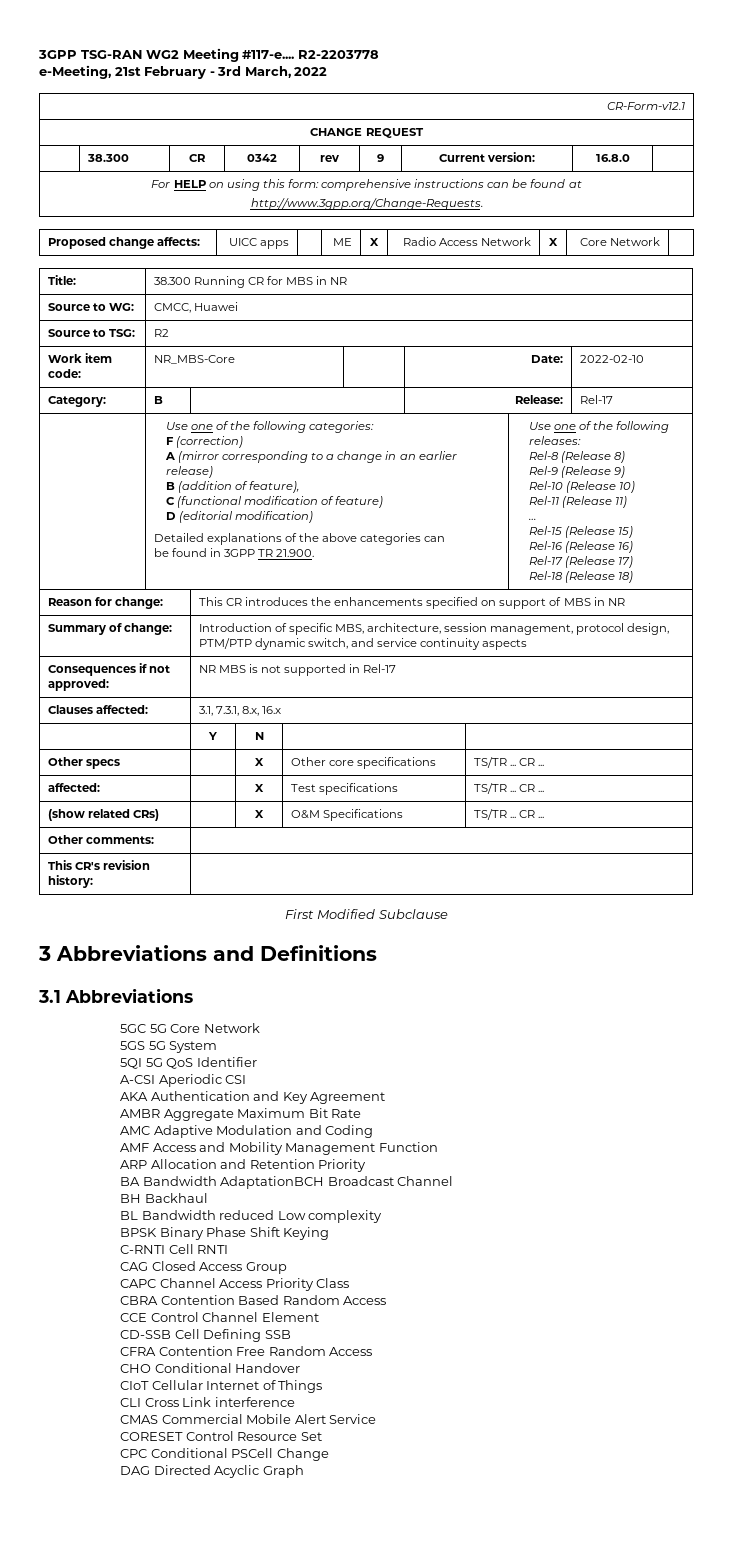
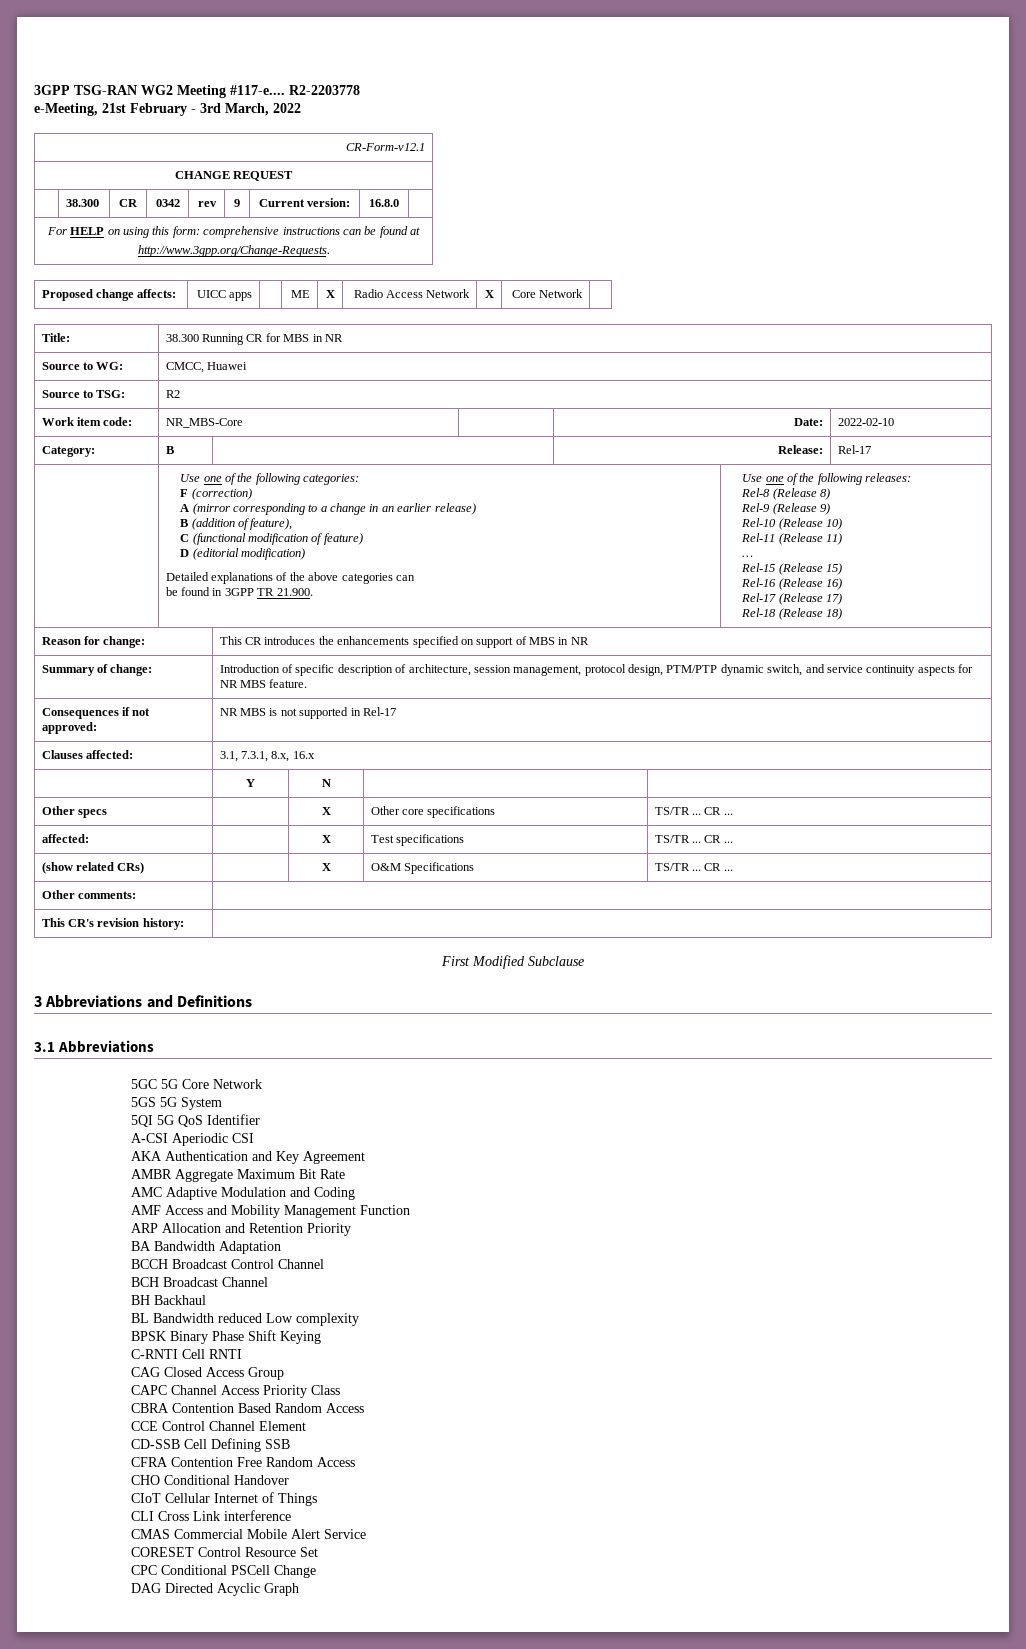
- Summary of change: | Introduction of specific MBS, architecture, session management, protocol design, PTM/PTP dynamic switch, and service continuity aspects
+ Summary of change: | Introduction of specific description of architecture, session management, protocol design, PTM/PTP dynamic switch, and service continuity aspects for NR MBS feature.
- BA Bandwidth AdaptationBCH Broadcast Channel
+ BA Bandwidth Adaptation
+ BCCH Broadcast Control Channel
+ BCH Broadcast Channel

